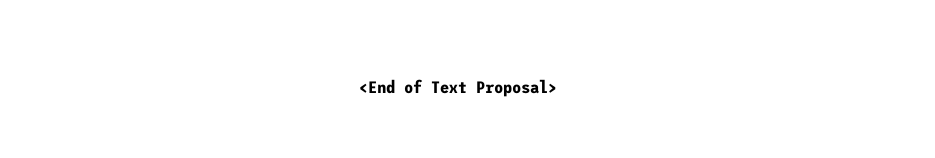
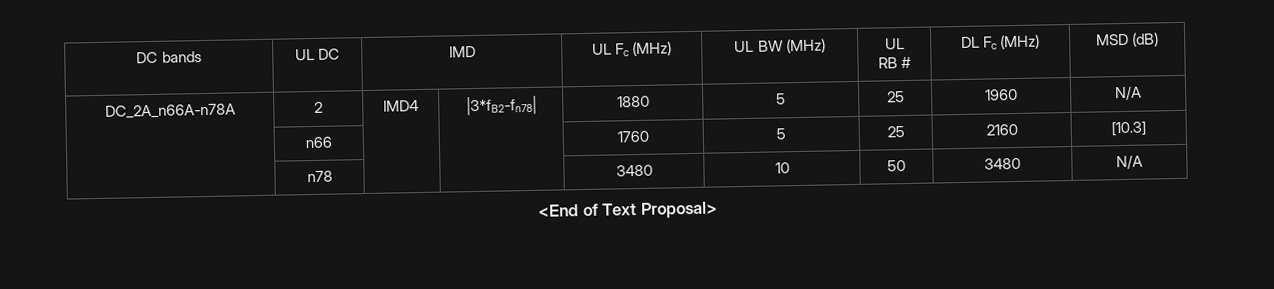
+ DC bands | UL DC | IMD | UL Fc (MHz) | UL BW (MHz) | UL
+ RB # | DL Fc (MHz) | MSD (dB)
+ DC_2A_n66A-n78A | 2 | IMD4 | |3*fB2-fn78| | 1880 | 5 | 25 | 1960 | N/A
+ | n66 | | | 1760 | 5 | 25 | 2160 | [10.3]
+ | n78 | | | 3480 | 10 | 50 | 3480 | N/A

